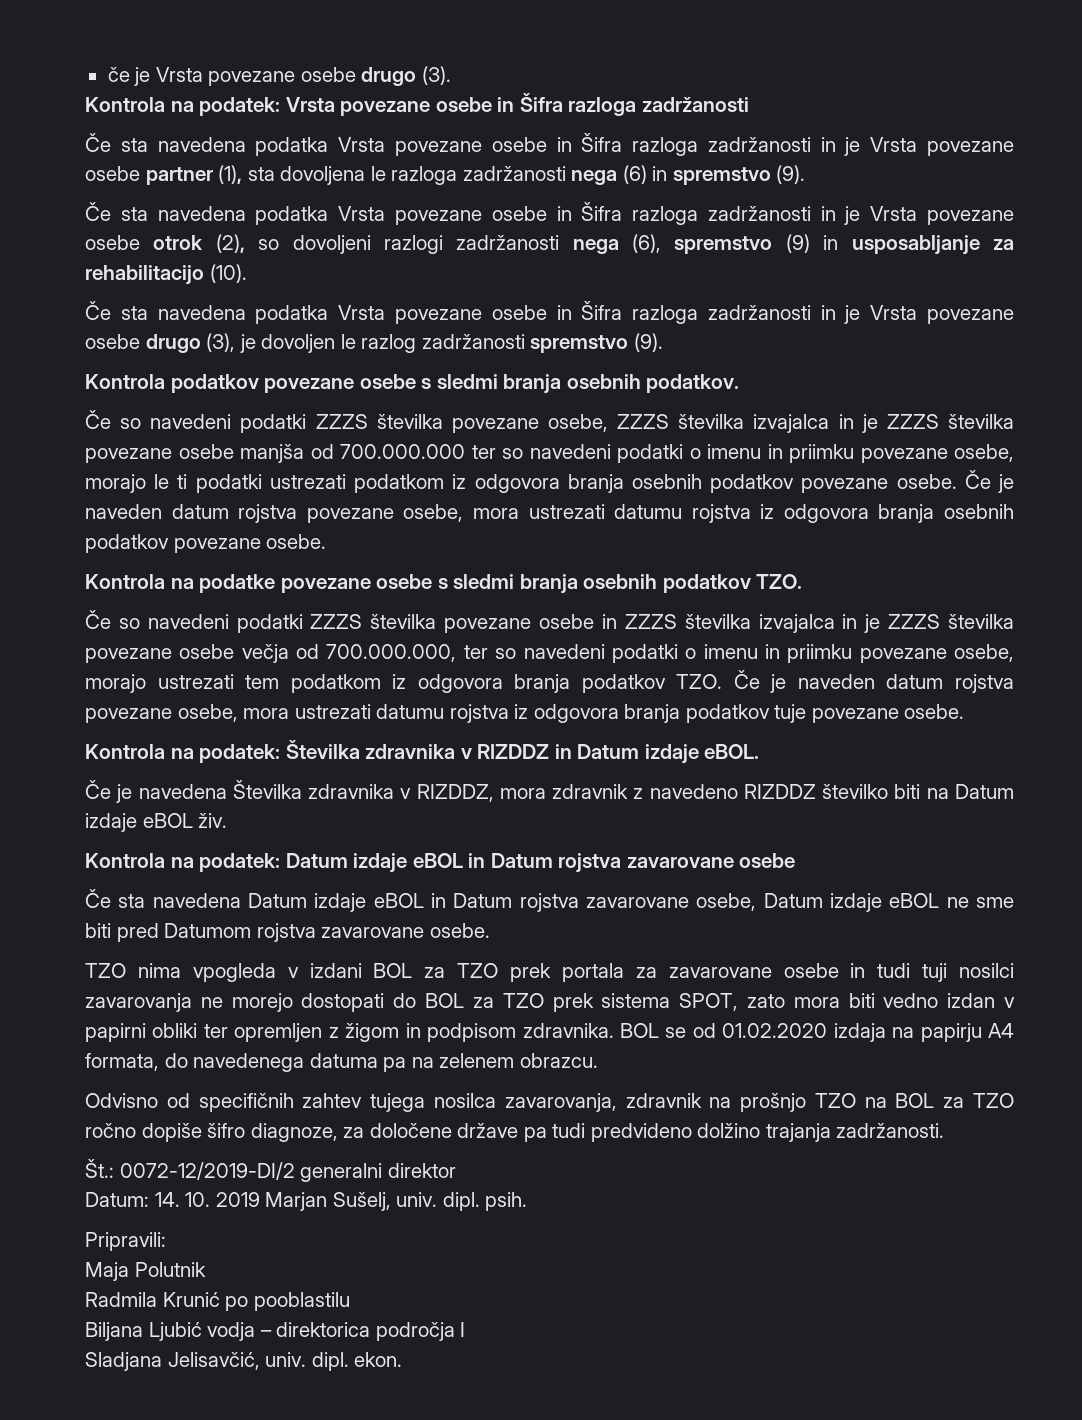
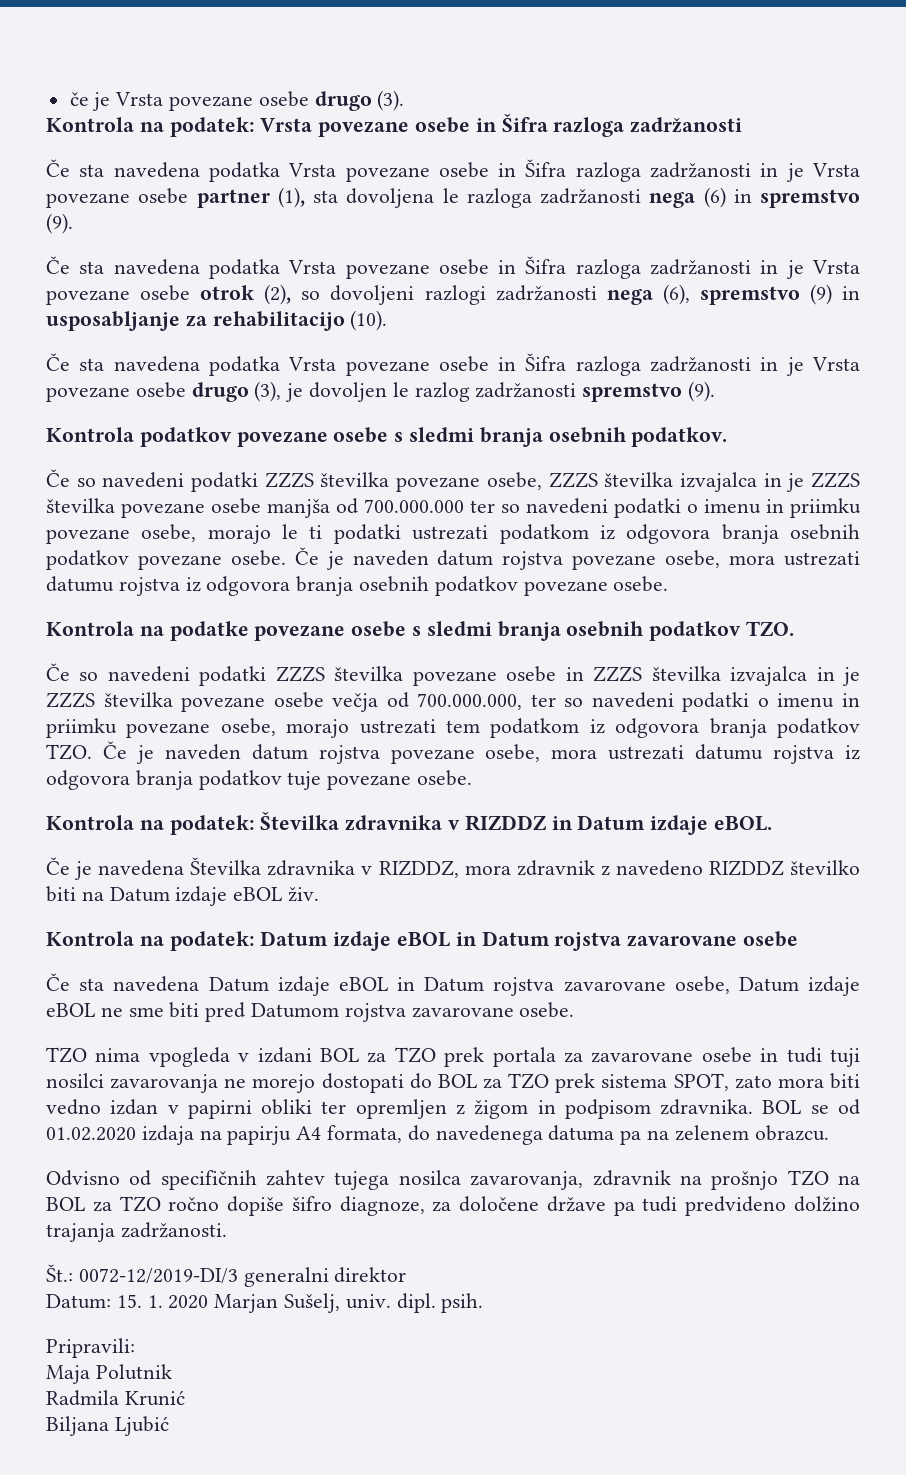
- Št.: 0072-12/2019-DI/2 generalni direktor
+ Št.: 0072-12/2019-DI/3 generalni direktor
- Datum: 14. 10. 2019 Marjan Sušelj, univ. dipl. psih.
+ Datum: 15. 1. 2020 Marjan Sušelj, univ. dipl. psih.
- Radmila Krunić po pooblastilu
+ Radmila Krunić
- Biljana Ljubić vodja – direktorica področja I
- Sladjana Jelisavčić, univ. dipl. ekon.
+ Biljana Ljubić

